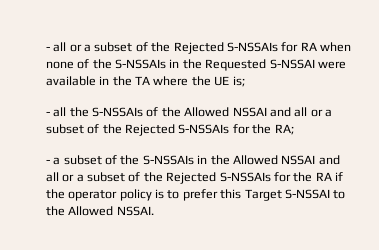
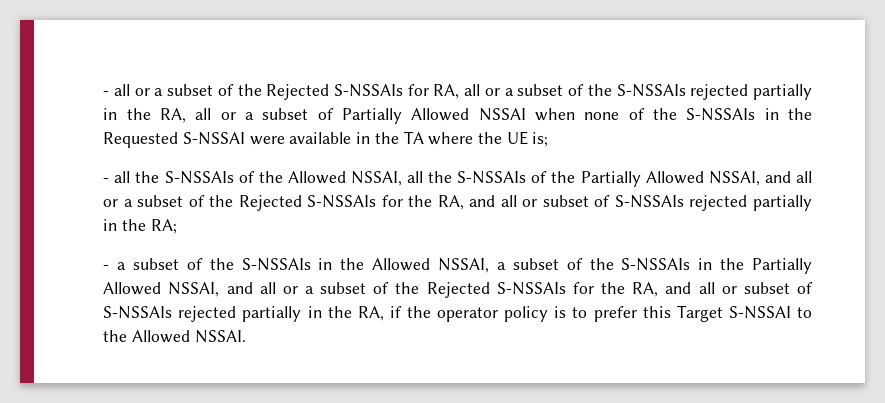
- - all or a subset of the Rejected S-NSSAIs for RA when none of the S-NSSAIs in the Requested S-NSSAI were available in the TA where the UE is;
+ - all or a subset of the Rejected S-NSSAIs for RA, all or a subset of the S-NSSAIs rejected partially in the RA, all or a subset of Partially Allowed NSSAI when none of the S-NSSAIs in the Requested S-NSSAI were available in the TA where the UE is;
- - all the S-NSSAIs of the Allowed NSSAI and all or a subset of the Rejected S-NSSAIs for the RA;
+ - all the S-NSSAIs of the Allowed NSSAI, all the S-NSSAIs of the Partially Allowed NSSAI, and all or a subset of the Rejected S-NSSAIs for the RA, and all or subset of S-NSSAIs rejected partially in the RA;
- - a subset of the S-NSSAIs in the Allowed NSSAI and all or a subset of the Rejected S-NSSAIs for the RA if the operator policy is to prefer this Target S-NSSAI to the Allowed NSSAI.
+ - a subset of the S-NSSAIs in the Allowed NSSAI, a subset of the S-NSSAIs in the Partially Allowed NSSAI, and all or a subset of the Rejected S-NSSAIs for the RA, and all or subset of S-NSSAIs rejected partially in the RA, if the operator policy is to prefer this Target S-NSSAI to the Allowed NSSAI.

